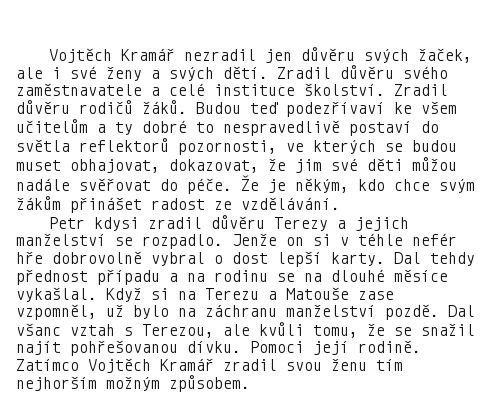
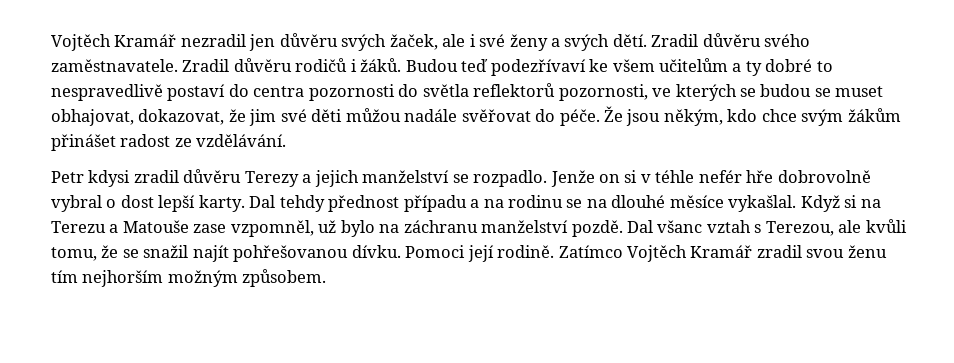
- Zradil důvěru svého zaměstnavatele a celé instituce školství.
+ Zradil důvěru svého zaměstnavatele.
- Zradil důvěru rodičů žáků.
+ Zradil důvěru rodičů i žáků.
- Budou teď podezřívaví ke všem učitelům a ty dobré to nespravedlivě postaví do světla reflektorů pozornosti, ve kterých se budou muset obhajovat, dokazovat, že jim své děti můžou nadále svěřovat do péče.
+ Budou teď podezřívaví ke všem učitelům a ty dobré to nespravedlivě postaví do centra pozornosti do světla reflektorů pozornosti, ve kterých se budou se muset obhajovat, dokazovat, že jim své děti můžou nadále svěřovat do péče.
- Že je někým, kdo chce svým žákům přinášet radost ze vzdělávání.
+ Že jsou někým, kdo chce svým žákům přinášet radost ze vzdělávání.

